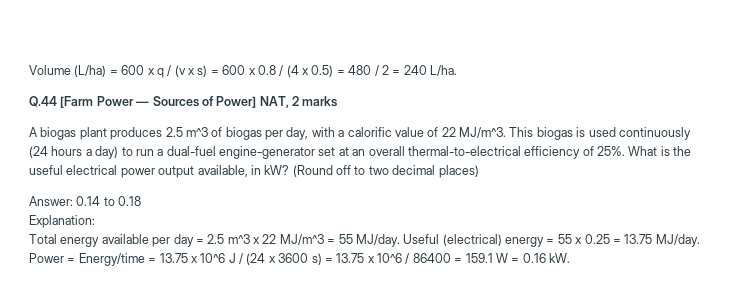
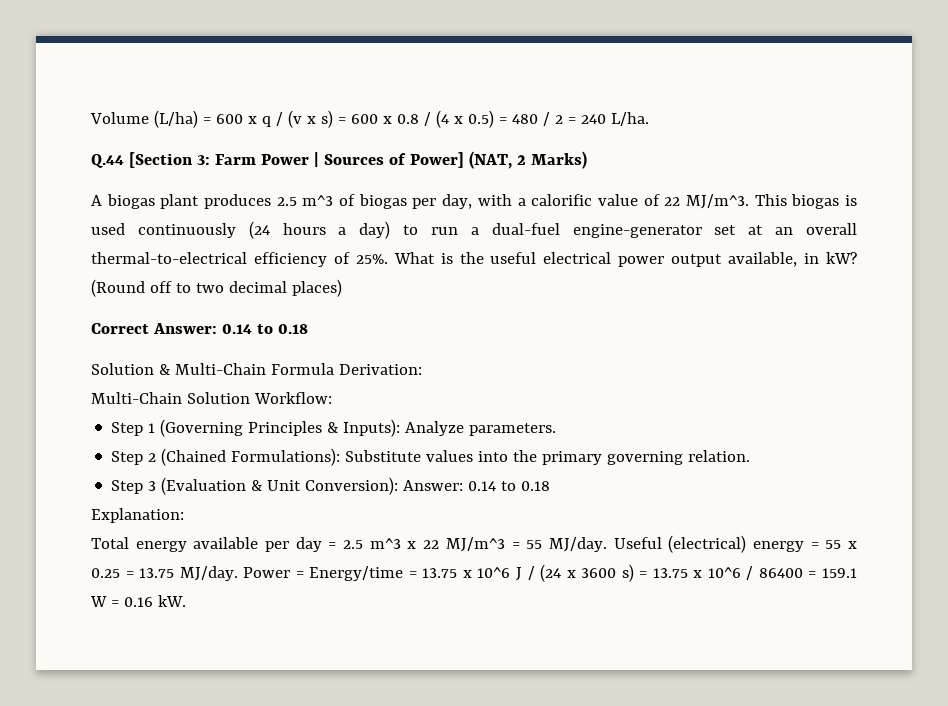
- Q.44 [Farm Power — Sources of Power] NAT, 2 marks
+ Q.44 [Section 3: Farm Power | Sources of Power] (NAT, 2 Marks)
- Answer: 0.14 to 0.18
+ Correct Answer: 0.14 to 0.18
+ Solution & Multi-Chain Formula Derivation:
+ Multi-Chain Solution Workflow:
+ Step 1 (Governing Principles & Inputs): Analyze parameters.
+ Step 2 (Chained Formulations): Substitute values into the primary governing relation.
+ Step 3 (Evaluation & Unit Conversion): Answer: 0.14 to 0.18

